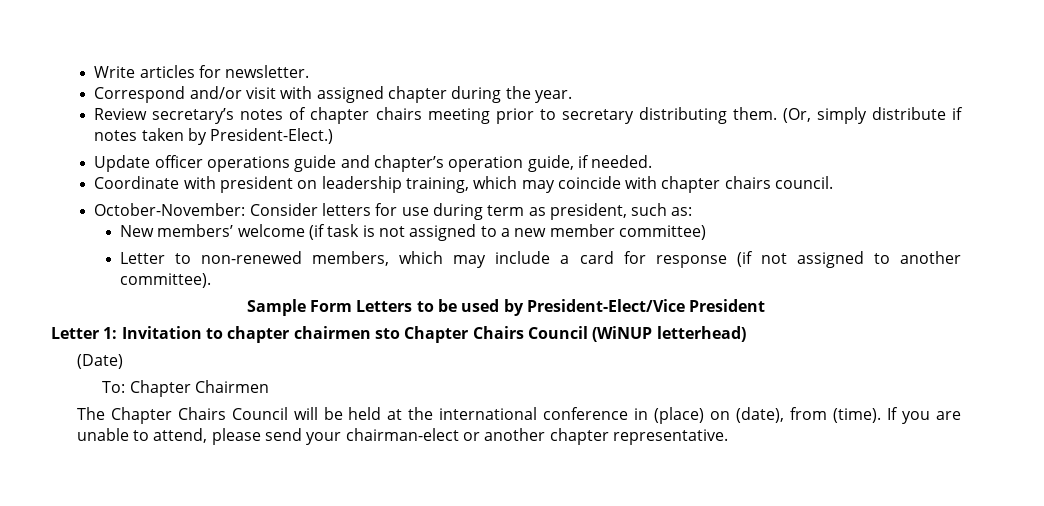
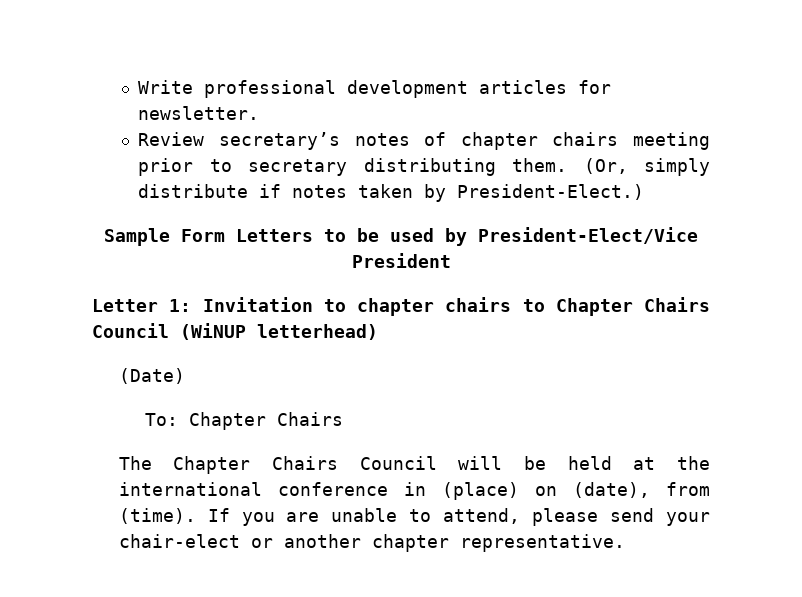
- Write articles for newsletter.
+ Write professional development articles for newsletter.
- Correspond and/or visit with assigned chapter during the year.
- Update officer operations guide and chapter’s operation guide, if needed.
- Coordinate with president on leadership training, which may coincide with chapter chairs council.
- October-November: Consider letters for use during term as president, such as:
- New members’ welcome (if task is not assigned to a new member committee)
- Letter to non-renewed members, which may include a card for response (if not assigned to another committee).
- Letter 1: Invitation to chapter chairmen sto Chapter Chairs Council (WiNUP letterhead)
+ Letter 1: Invitation to chapter chairs to Chapter Chairs Council (WiNUP letterhead)
- To: Chapter Chairmen
+ To: Chapter Chairs
- If you are unable to attend, please send your chairman-elect or another chapter representative.
+ If you are unable to attend, please send your chair-elect or another chapter representative.

